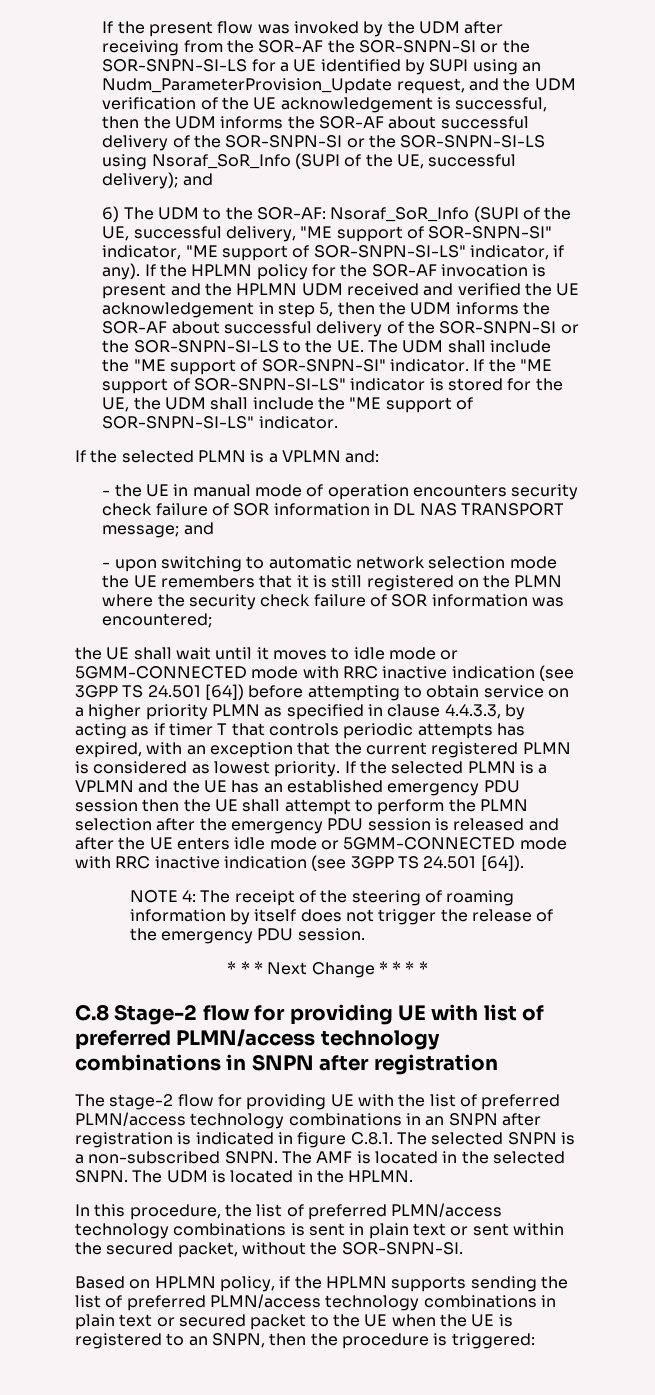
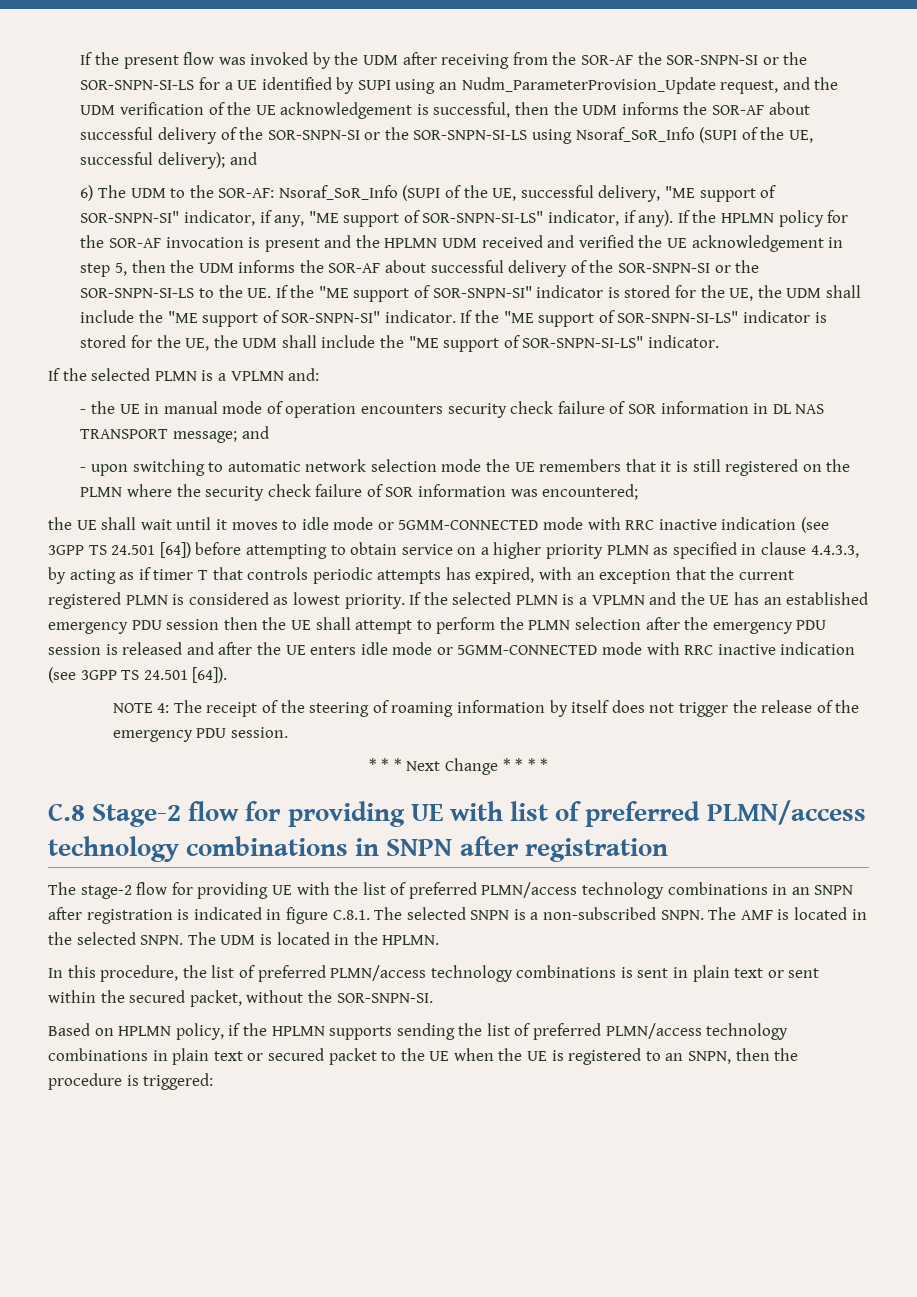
- 6) The UDM to the SOR-AF: Nsoraf_SoR_Info (SUPI of the UE, successful delivery, "ME support of SOR-SNPN-SI" indicator, "ME support of SOR-SNPN-SI-LS" indicator, if any).
+ 6) The UDM to the SOR-AF: Nsoraf_SoR_Info (SUPI of the UE, successful delivery, "ME support of SOR-SNPN-SI" indicator, if any, "ME support of SOR-SNPN-SI-LS" indicator, if any).
- If the HPLMN policy for the SOR-AF invocation is present and the HPLMN UDM received and verified the UE acknowledgement in step 5, then the UDM informs the SOR-AF about successful delivery of the SOR-SNPN-SI or the SOR-SNPN-SI-LS to the UE. The UDM shall include the "ME support of SOR-SNPN-SI" indicator.
+ If the HPLMN policy for the SOR-AF invocation is present and the HPLMN UDM received and verified the UE acknowledgement in step 5, then the UDM informs the SOR-AF about successful delivery of the SOR-SNPN-SI or the SOR-SNPN-SI-LS to the UE. If the "ME support of SOR-SNPN-SI" indicator is stored for the UE, the UDM shall include the "ME support of SOR-SNPN-SI" indicator.

